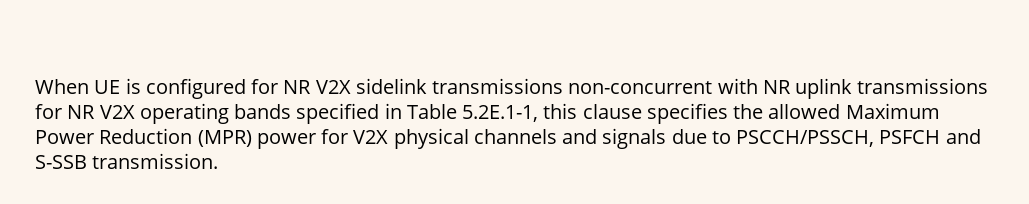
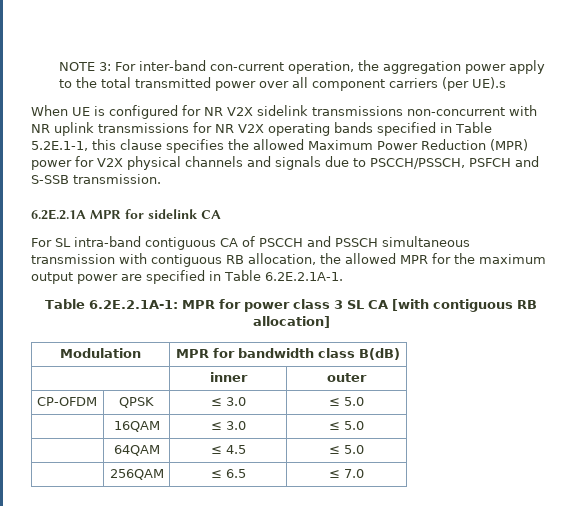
+ NOTE 3: For inter-band con-current operation, the aggregation power apply to the total transmitted power over all component carriers (per UE).s
+ 6.2E.2.1A MPR for sidelink CA
+ For SL intra-band contiguous CA of PSCCH and PSSCH simultaneous transmission with contiguous RB allocation, the allowed MPR for the maximum output power are specified in Table 6.2E.2.1A-1.
+ Table 6.2E.2.1A-1: MPR for power class 3 SL CA [with contiguous RB allocation]
+ Modulation | MPR for bandwidth class B(dB)
+ | inner | outer
+ CP-OFDM | QPSK | ≤ 3.0 | ≤ 5.0
+ | 16QAM | ≤ 3.0 | ≤ 5.0
+ | 64QAM | ≤ 4.5 | ≤ 5.0
+ | 256QAM | ≤ 6.5 | ≤ 7.0

